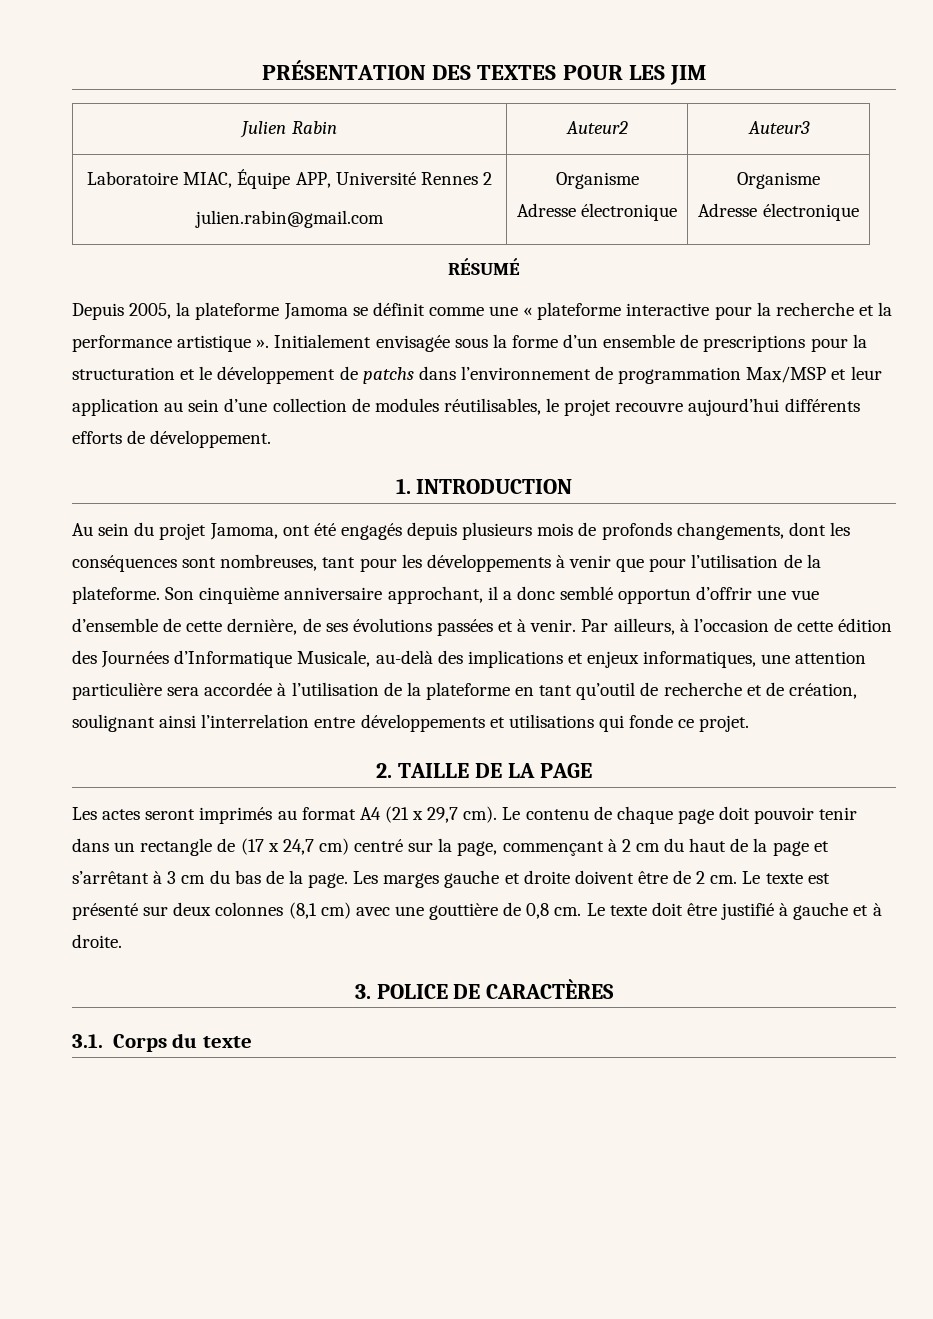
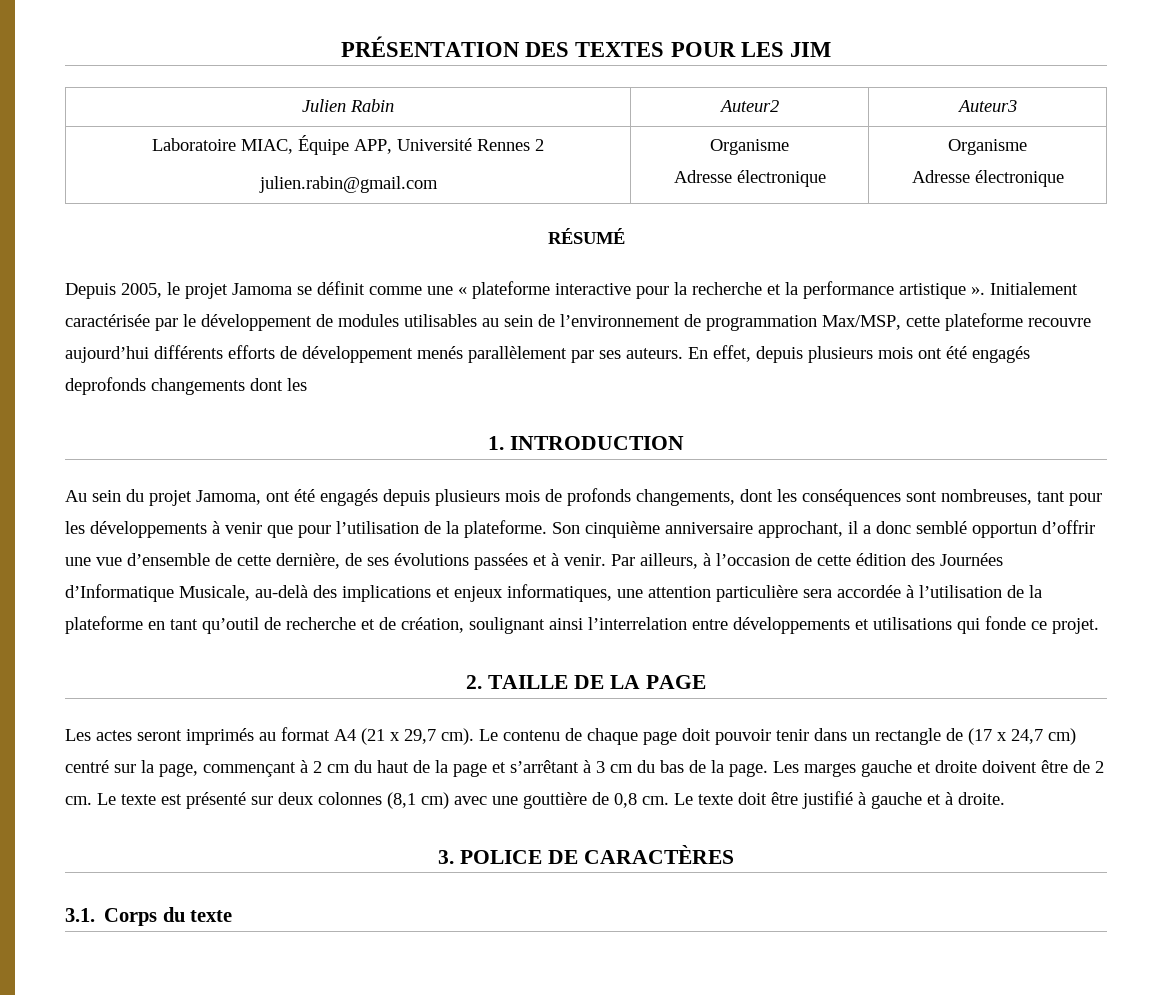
- Depuis 2005, la plateforme Jamoma se définit comme une « plateforme interactive pour la recherche et la performance artistique ».
+ Depuis 2005, le projet Jamoma se définit comme une « plateforme interactive pour la recherche et la performance artistique ».
- Initialement envisagée sous la forme d’un ensemble de prescriptions pour la structuration et le développement de patchs dans l’environnement de programmation Max/MSP et leur application au sein d’une collection de modules réutilisables, le projet recouvre aujourd’hui différents efforts de développement.
+ Initialement caractérisée par le développement de modules utilisables au sein de l’environnement de programmation Max/MSP, cette plateforme recouvre aujourd’hui différents efforts de développement menés parallèlement par ses auteurs. En effet, depuis plusieurs mois ont été engagés deprofonds changements dont les

